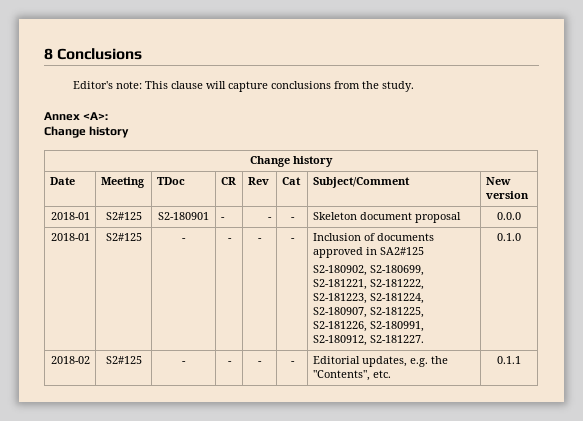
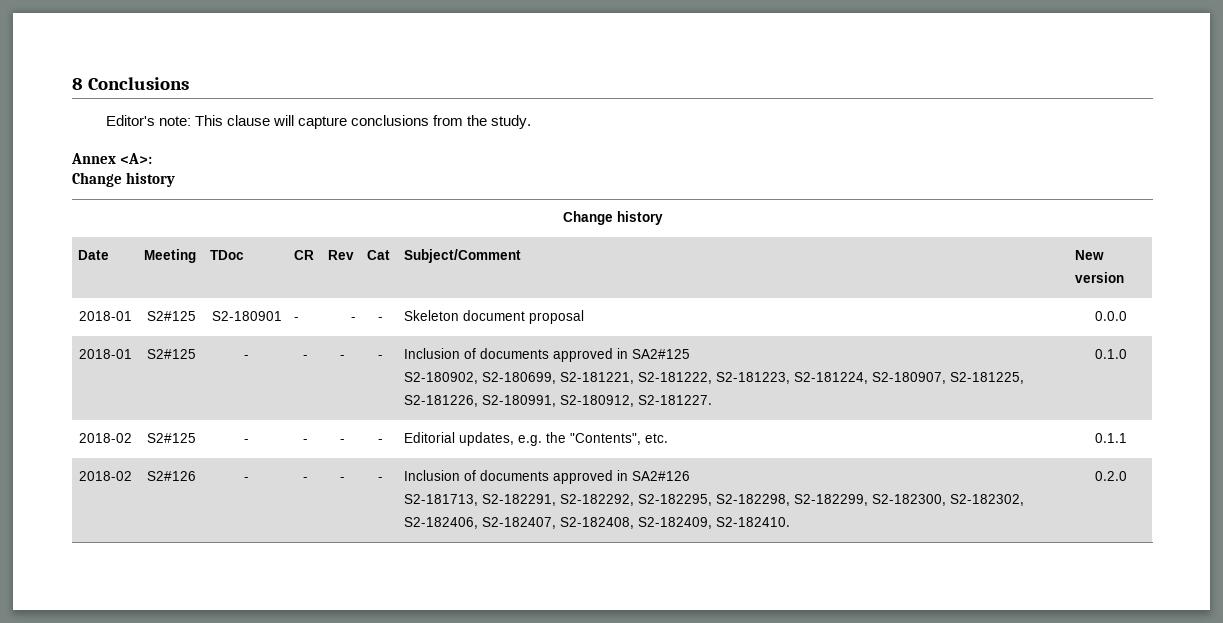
+ 2018-02 | S2#126 | - | - | - | - | Inclusion of documents approved in SA2#126
+ S2-181713, S2-182291, S2-182292, S2-182295, S2-182298, S2-182299, S2-182300, S2-182302, S2-182406, S2-182407, S2-182408, S2-182409, S2-182410. | 0.2.0

